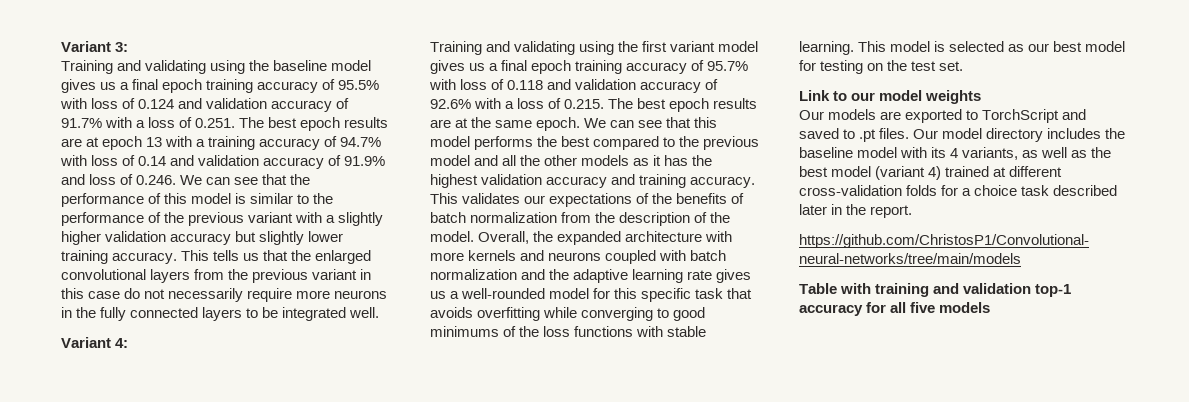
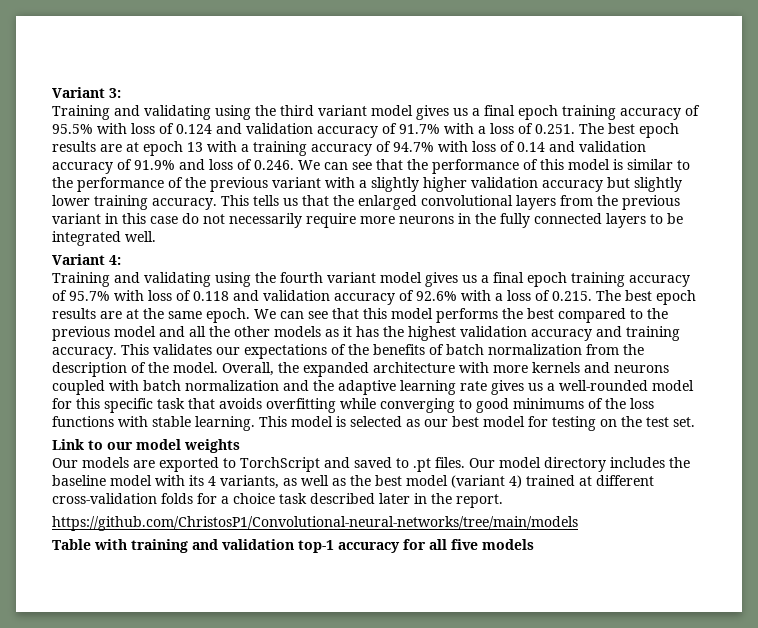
- Training and validating using the baseline model gives us a final epoch training accuracy of 95.5% with loss of 0.124 and validation accuracy of 91.7% with a loss of 0.251. The best epoch results are at epoch 13 with a training accuracy of 94.7% with loss of 0.14 and validation accuracy of 91.9% and loss of 0.246. We can see that the performance of this model is similar to the performance of the previous variant with a slightly higher validation accuracy but slightly lower training accuracy.
+ Training and validating using the third variant model gives us a final epoch training accuracy of 95.5% with loss of 0.124 and validation accuracy of 91.7% with a loss of 0.251. The best epoch results are at epoch 13 with a training accuracy of 94.7% with loss of 0.14 and validation accuracy of 91.9% and loss of 0.246. We can see that the performance of this model is similar to the performance of the previous variant with a slightly higher validation accuracy but slightly lower training accuracy.
- Training and validating using the first variant model gives us a final epoch training accuracy of 95.7% with loss of 0.118 and validation accuracy of 92.6% with a loss of 0.215. The best epoch results are at the same epoch.
+ Training and validating using the fourth variant model gives us a final epoch training accuracy of 95.7% with loss of 0.118 and validation accuracy of 92.6% with a loss of 0.215. The best epoch results are at the same epoch.

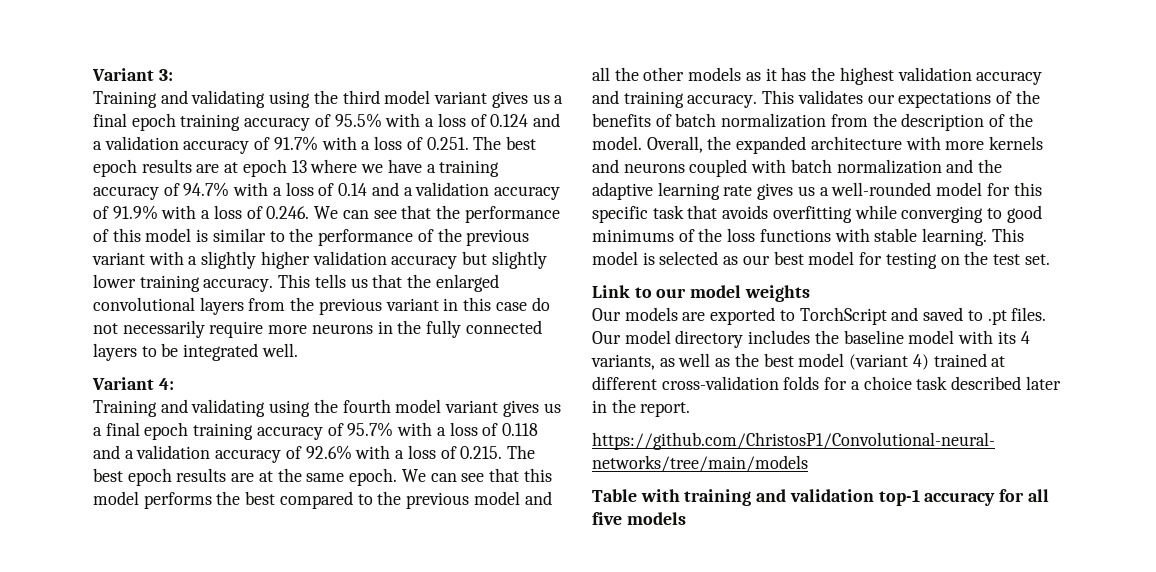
- Training and validating using the third variant model gives us a final epoch training accuracy of 95.5% with loss of 0.124 and validation accuracy of 91.7% with a loss of 0.251. The best epoch results are at epoch 13 with a training accuracy of 94.7% with loss of 0.14 and validation accuracy of 91.9% and loss of 0.246. We can see that the performance of this model is similar to the performance of the previous variant with a slightly higher validation accuracy but slightly lower training accuracy.
+ Training and validating using the third model variant gives us a final epoch training accuracy of 95.5% with a loss of 0.124 and a validation accuracy of 91.7% with a loss of 0.251. The best epoch results are at epoch 13 where we have a training accuracy of 94.7% with a loss of 0.14 and a validation accuracy of 91.9% with a loss of 0.246. We can see that the performance of this model is similar to the performance of the previous variant with a slightly higher validation accuracy but slightly lower training accuracy.
- Training and validating using the fourth variant model gives us a final epoch training accuracy of 95.7% with loss of 0.118 and validation accuracy of 92.6% with a loss of 0.215. The best epoch results are at the same epoch.
+ Training and validating using the fourth model variant gives us a final epoch training accuracy of 95.7% with a loss of 0.118 and a validation accuracy of 92.6% with a loss of 0.215. The best epoch results are at the same epoch.

